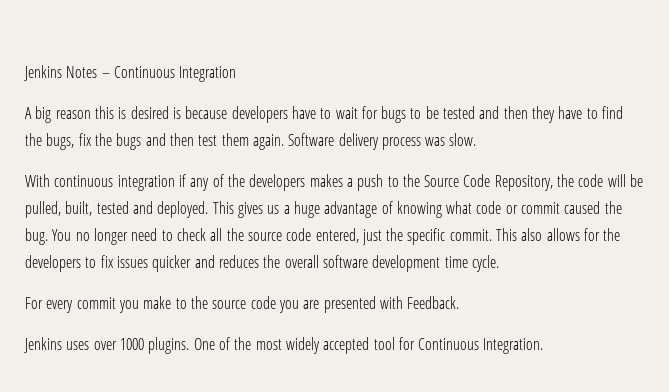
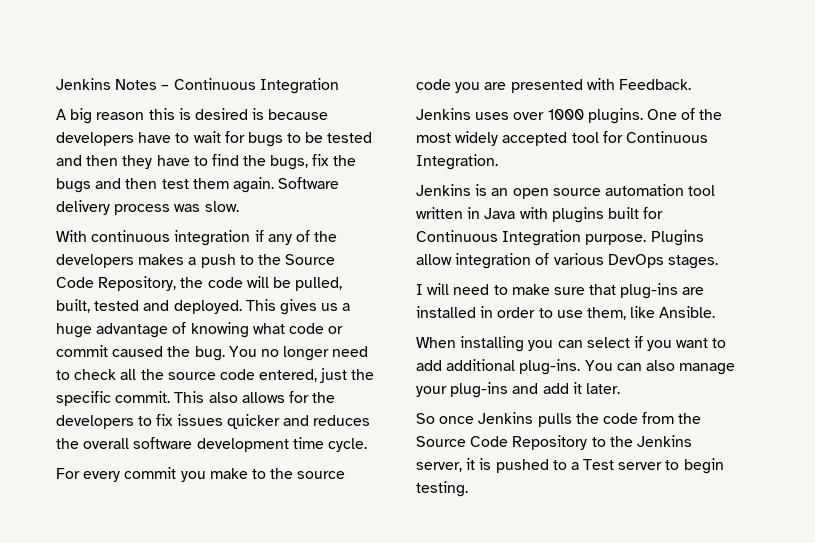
+ Jenkins is an open source automation tool written in Java with plugins built for Continuous Integration purpose. Plugins allow integration of various DevOps stages.
+ I will need to make sure that plug-ins are installed in order to use them, like Ansible.
+ When installing you can select if you want to add additional plug-ins. You can also manage your plug-ins and add it later.
+ So once Jenkins pulls the code from the Source Code Repository to the Jenkins server, it is pushed to a Test server to begin testing.

